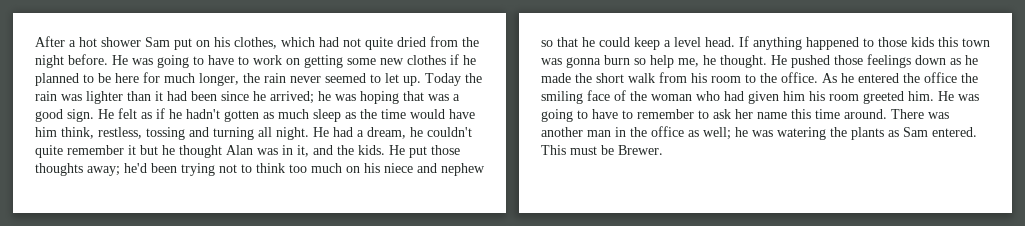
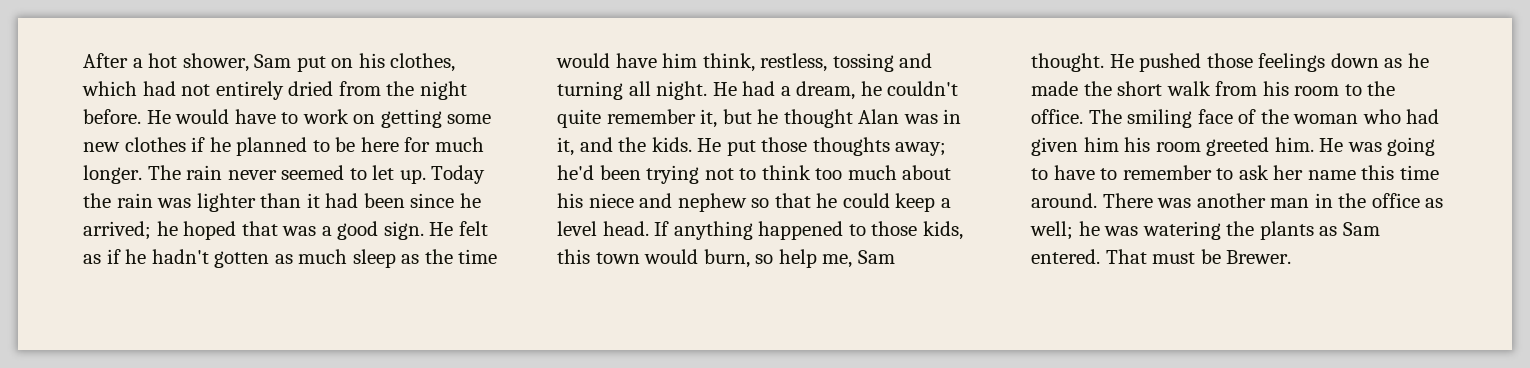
- After a hot shower Sam put on his clothes, which had not quite dried from the night before.
+ After a hot shower, Sam put on his clothes, which had not entirely dried from the night before.
- He was going to have to work on getting some new clothes if he planned to be here for much longer, the rain never seemed to let up.
+ He would have to work on getting some new clothes if he planned to be here for much longer. The rain never seemed to let up.
- Today the rain was lighter than it had been since he arrived; he was hoping that was a good sign.
+ Today the rain was lighter than it had been since he arrived; he hoped that was a good sign.
- He had a dream, he couldn't quite remember it but he thought Alan was in it, and the kids.
+ He had a dream, he couldn't quite remember it, but he thought Alan was in it, and the kids.
- He put those thoughts away; he'd been trying not to think too much on his niece and nephew so that he could keep a level head.
+ He put those thoughts away; he'd been trying not to think too much about his niece and nephew so that he could keep a level head.
- If anything happened to those kids this town was gonna burn so help me, he thought.
+ If anything happened to those kids, this town would burn, so help me, Sam thought.
- As he entered the office the smiling face of the woman who had given him his room greeted him.
+ The smiling face of the woman who had given him his room greeted him.
- This must be Brewer.
+ That must be Brewer.

